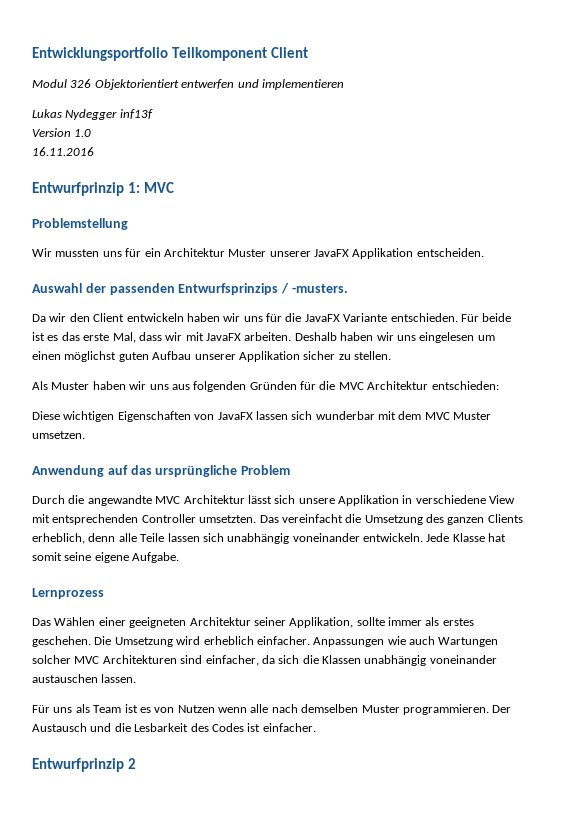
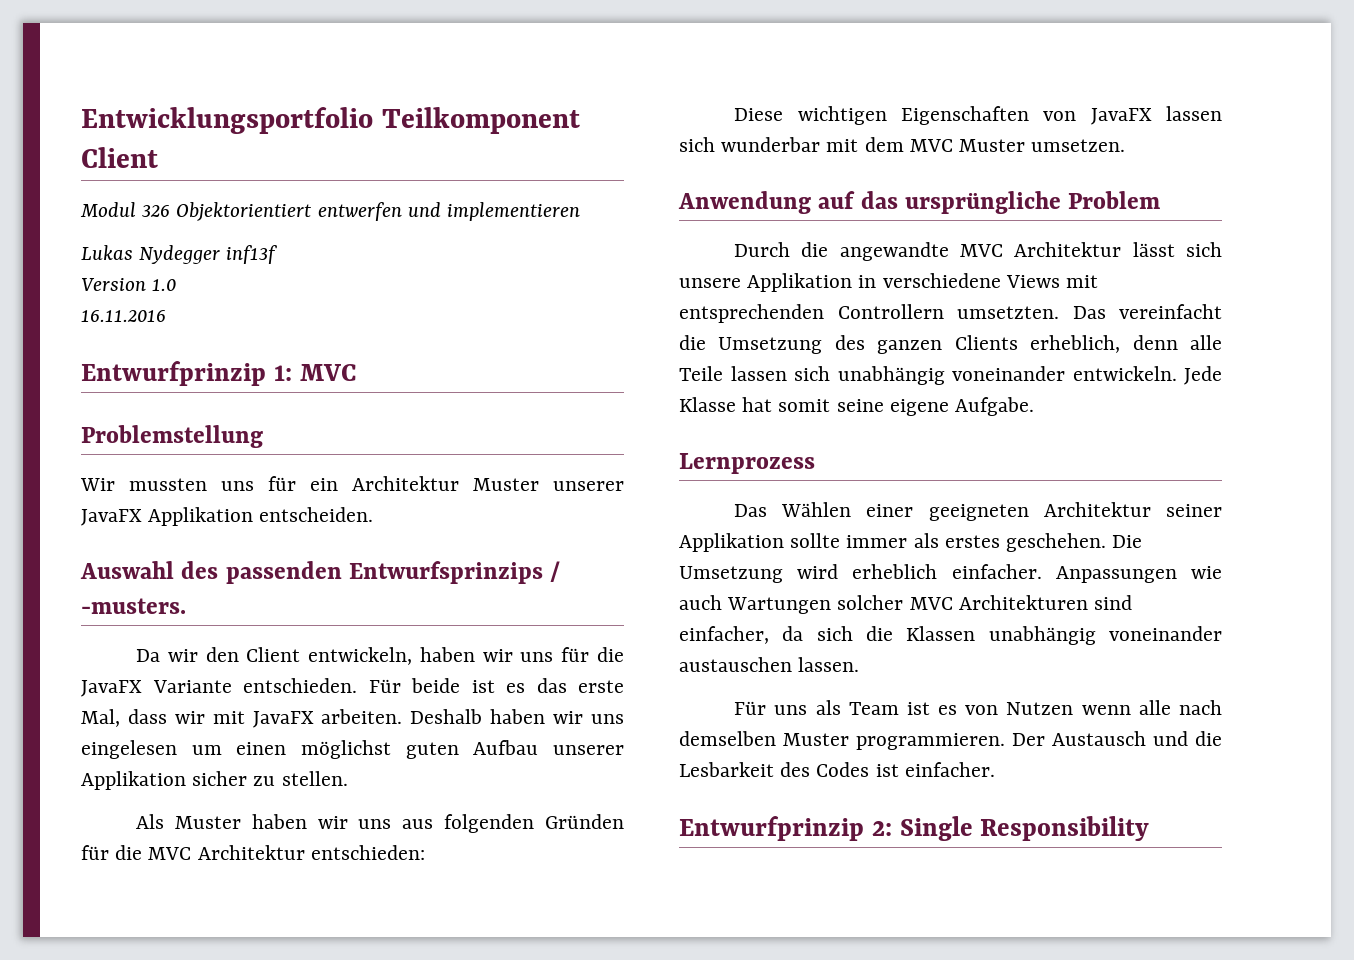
- Auswahl der passenden Entwurfsprinzips / -musters.
+ Auswahl des passenden Entwurfsprinzips / -musters.
- Da wir den Client entwickeln haben wir uns für die JavaFX Variante entschieden.
+ Da wir den Client entwickeln, haben wir uns für die JavaFX Variante entschieden.
- Durch die angewandte MVC Architektur lässt sich unsere Applikation in verschiedene View mit entsprechenden Controller umsetzten.
+ Durch die angewandte MVC Architektur lässt sich unsere Applikation in verschiedene Views mit entsprechenden Controllern umsetzten.
- Das Wählen einer geeigneten Architektur seiner Applikation, sollte immer als erstes geschehen.
+ Das Wählen einer geeigneten Architektur seiner Applikation sollte immer als erstes geschehen.
- Entwurfprinzip 2
+ Entwurfprinzip 2: Single Responsibility

